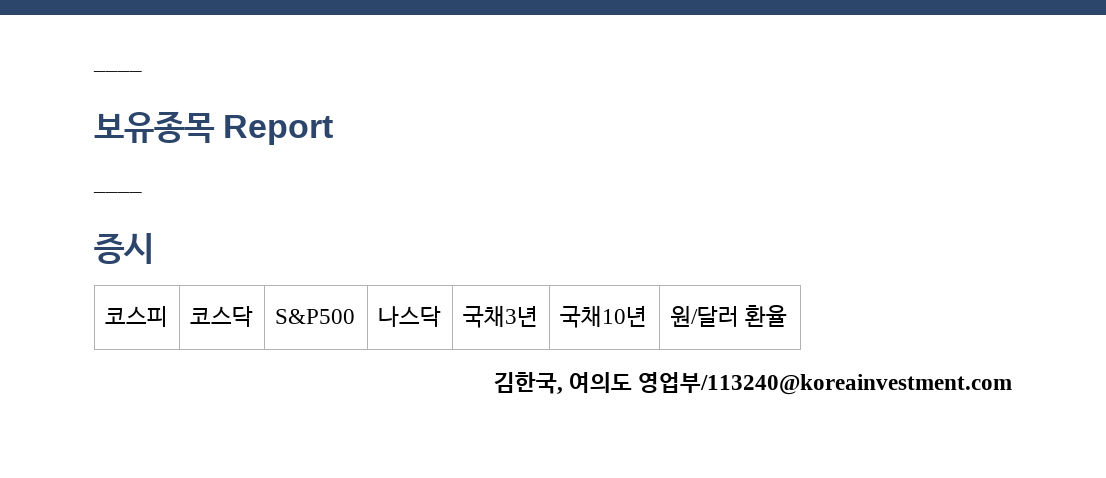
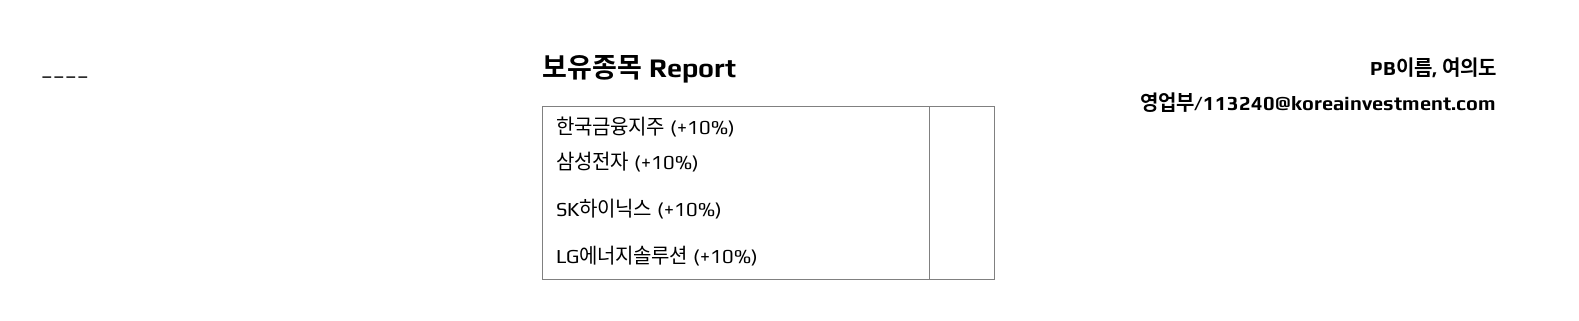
  보유종목 Report
- ____
- 증시
- 코스피 | 코스닥 | S&P500 | 나스닥 | 국채3년 | 국채10년 | 원/달러 환율
- 김한국, 여의도 영업부/113240@koreainvestment.com
+ 한국금융지주 (+10%)
+ 삼성전자 (+10%)
+ SK하이닉스 (+10%)
+ LG에너지솔루션 (+10%) |
+ PB이름, 여의도 영업부/113240@koreainvestment.com

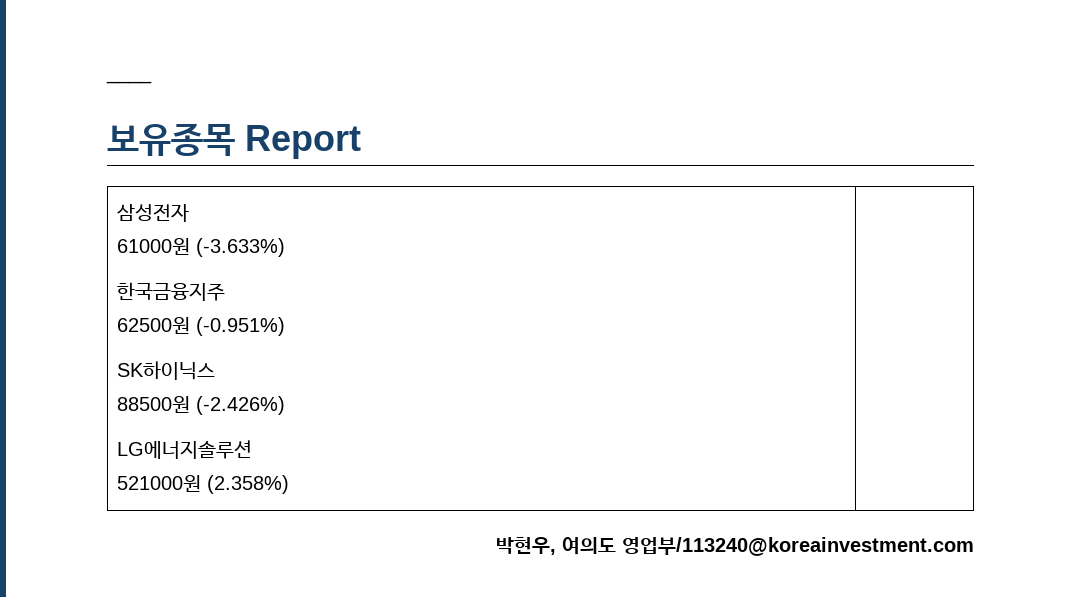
- 한국금융지주 (+10%)
- 삼성전자 (+10%)
- SK하이닉스 (+10%)
- LG에너지솔루션 (+10%) |
- PB이름, 여의도 영업부/113240@koreainvestment.com
+ 삼성전자
+ 61000원 (-3.633%)
+ 한국금융지주
+ 62500원 (-0.951%)
+ SK하이닉스
+ 88500원 (-2.426%)
+ LG에너지솔루션
+ 521000원 (2.358%) |
+ 박현우, 여의도 영업부/113240@koreainvestment.com

